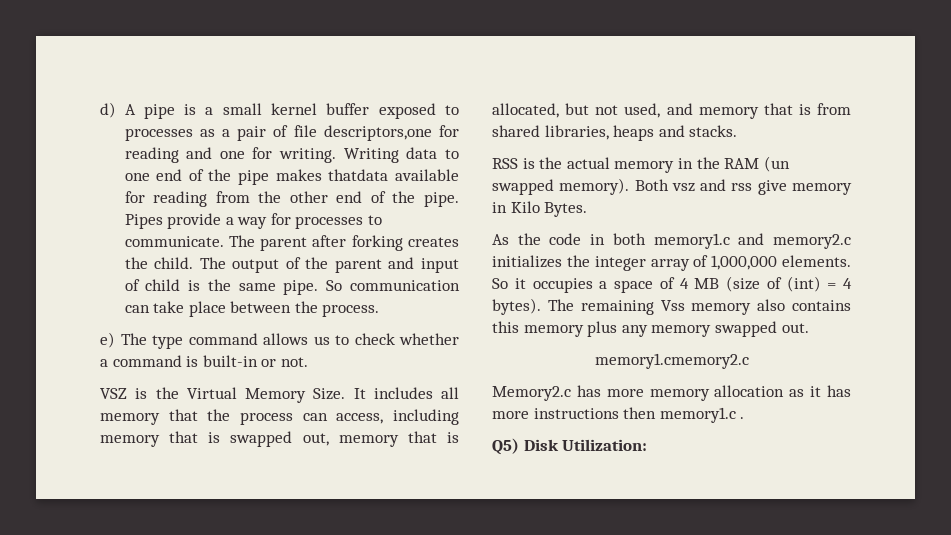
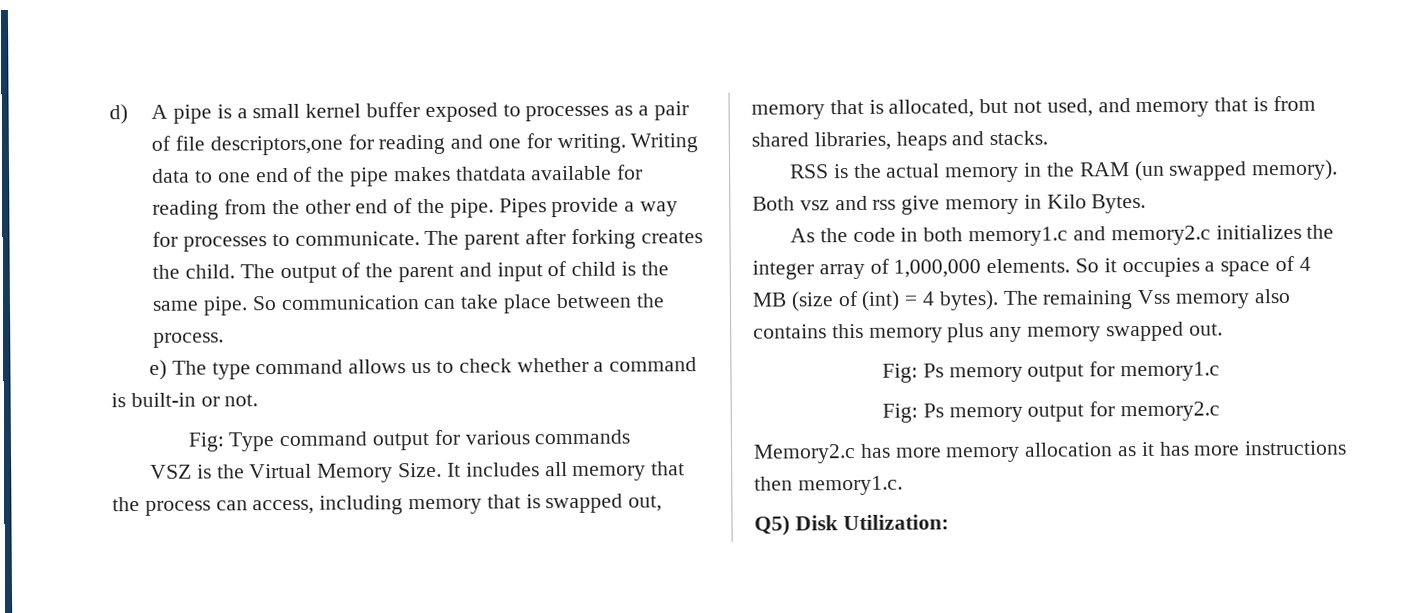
+ Fig: Type command output for various commands
- memory1.cmemory2.c
+ Fig: Ps memory output for memory1.c
+ Fig: Ps memory output for memory2.c
- Memory2.c has more memory allocation as it has more instructions then memory1.c .
+ Memory2.c has more memory allocation as it has more instructions then memory1.c.

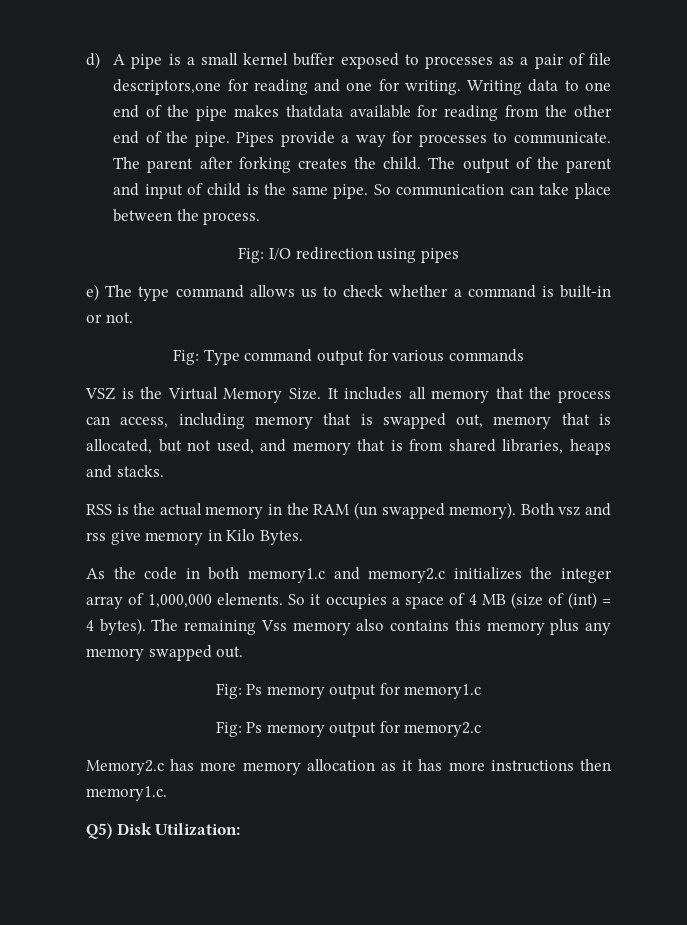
+ Fig: I/O redirection using pipes

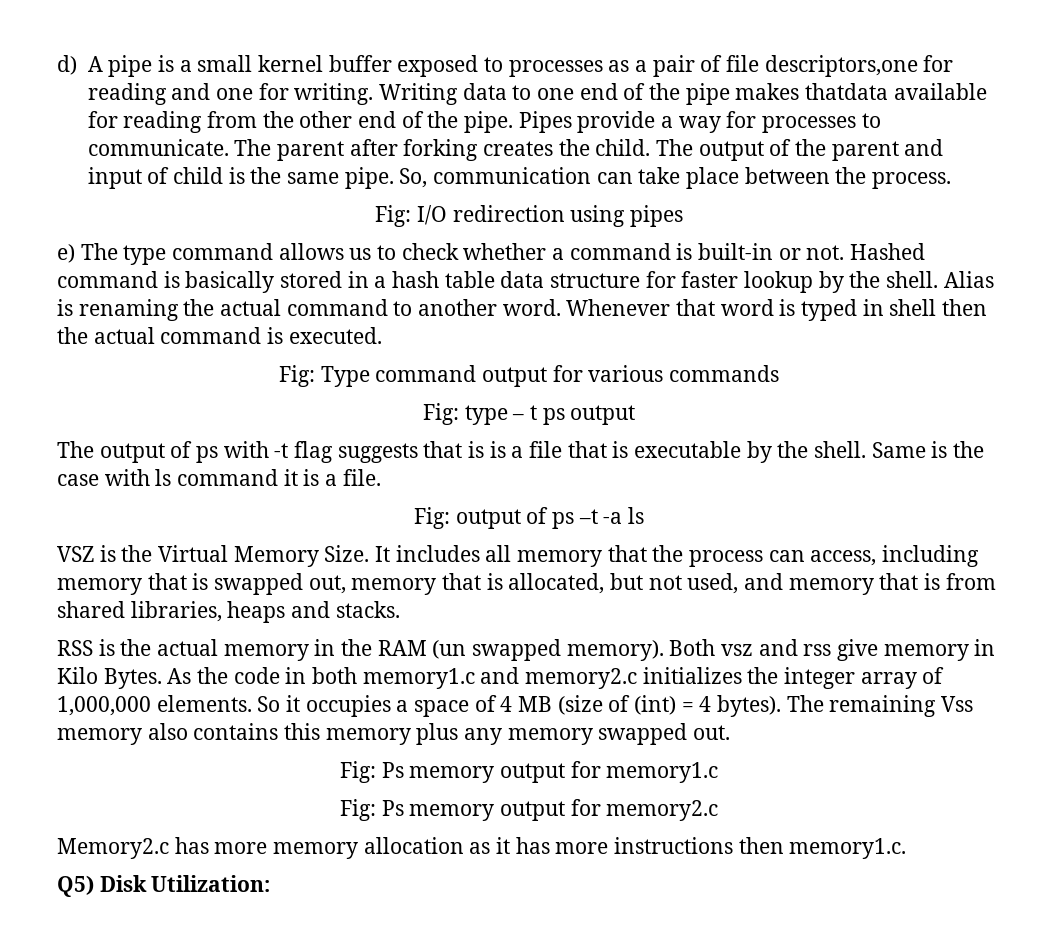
- So communication can take place between the process.
+ So, communication can take place between the process.
+ Hashed command is basically stored in a hash table data structure for faster lookup by the shell. Alias is renaming the actual command to another word. Whenever that word is typed in shell then the actual command is executed.
+ Fig: type – t ps output
+ The output of ps with -t flag suggests that is is a file that is executable by the shell. Same is the case with ls command it is a file.
+ Fig: output of ps –t -a ls
- Both vsz and rss give memory in Kilo Bytes.
- As the code in both memory1.c and memory2.c initializes the integer array of 1,000,000 elements.
+ Both vsz and rss give memory in Kilo Bytes. As the code in both memory1.c and memory2.c initializes the integer array of 1,000,000 elements.

